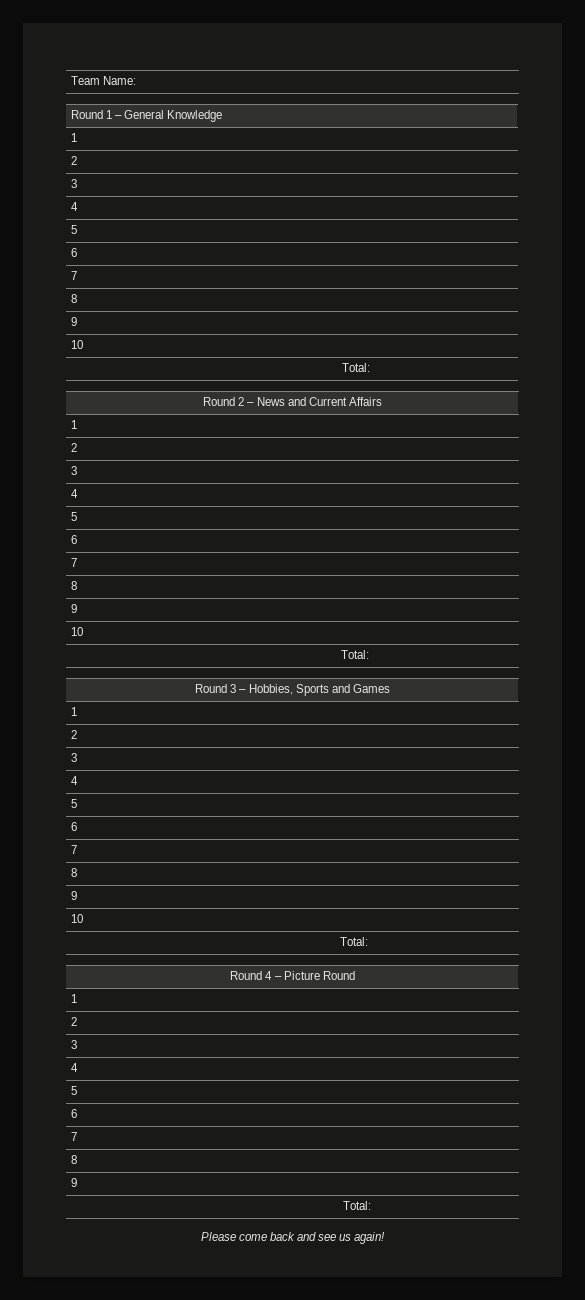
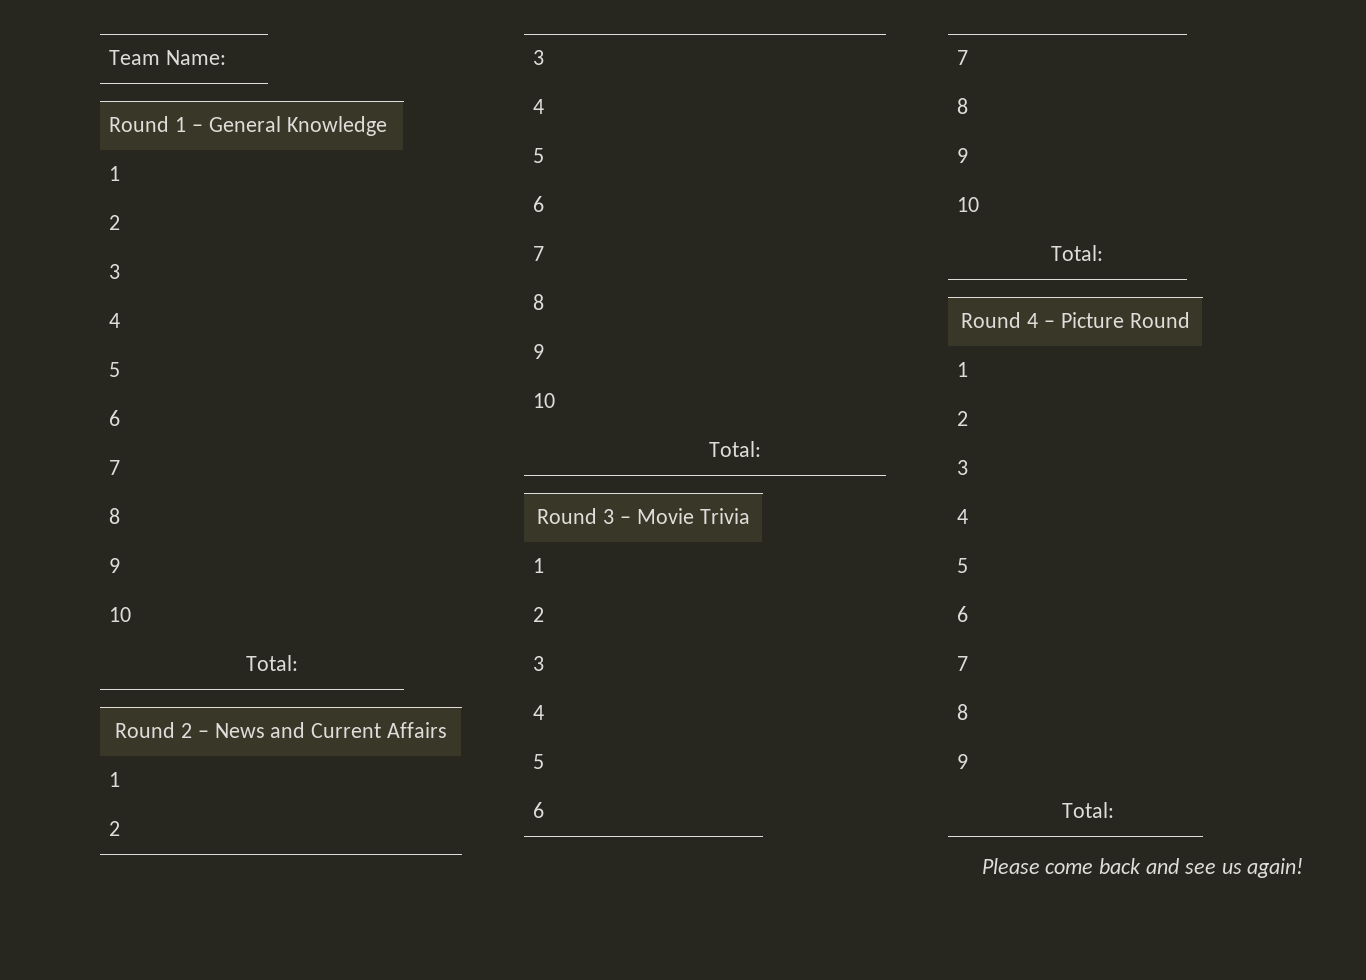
- Round 3 – Hobbies, Sports and Games
+ Round 3 – Movie Trivia

